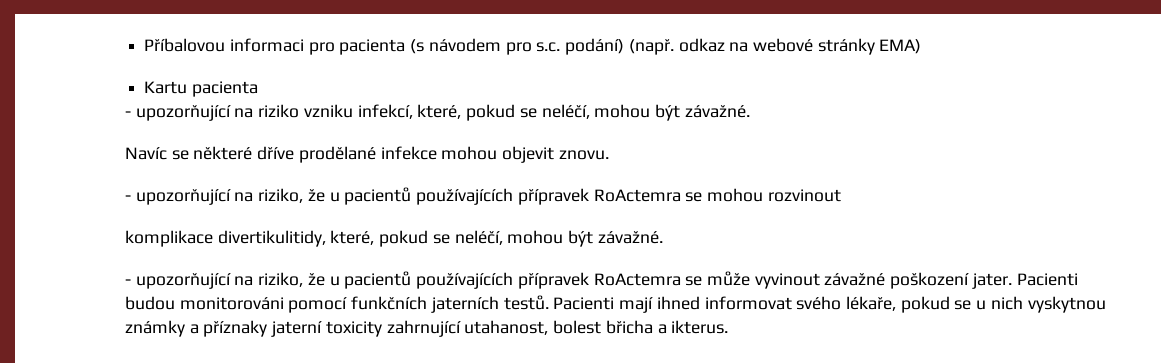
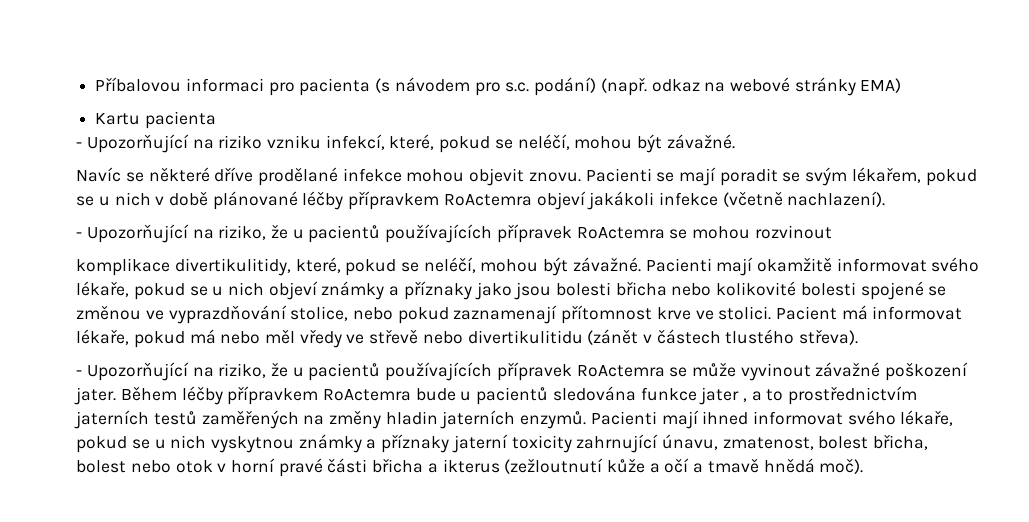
- - upozorňující na riziko vzniku infekcí, které, pokud se neléčí, mohou být závažné.
+ - Upozorňující na riziko vzniku infekcí, které, pokud se neléčí, mohou být závažné.
- Navíc se některé dříve prodělané infekce mohou objevit znovu.
- - upozorňující na riziko, že u pacientů používajících přípravek RoActemra se mohou rozvinout
+ Navíc se některé dříve prodělané infekce mohou objevit znovu. Pacienti se mají poradit se svým lékařem, pokud se u nich v době plánované léčby přípravkem RoActemra objeví jakákoli infekce (včetně nachlazení).
+ - Upozorňující na riziko, že u pacientů používajících přípravek RoActemra se mohou rozvinout
- komplikace divertikulitidy, které, pokud se neléčí, mohou být závažné.
- - upozorňující na riziko, že u pacientů používajících přípravek RoActemra se může vyvinout závažné poškození jater.
+ komplikace divertikulitidy, které, pokud se neléčí, mohou být závažné. Pacienti mají okamžitě informovat svého lékaře, pokud se u nich objeví známky a příznaky jako jsou bolesti břicha nebo kolikovité bolesti spojené se změnou ve vyprazdňování stolice, nebo pokud zaznamenají přítomnost krve ve stolici. Pacient má informovat lékaře, pokud má nebo měl vředy ve střevě nebo divertikulitidu (zánět v částech tlustého střeva).
+ - Upozorňující na riziko, že u pacientů používajících přípravek RoActemra se může vyvinout závažné poškození jater.
- Pacienti budou monitorováni pomocí funkčních jaterních testů.
+ Během léčby přípravkem RoActemra bude u pacientů sledována funkce jater , a to prostřednictvím jaterních testů zaměřených na změny hladin jaterních enzymů.
- Pacienti mají ihned informovat svého lékaře, pokud se u nich vyskytnou známky a příznaky jaterní toxicity zahrnující utahanost, bolest břicha a ikterus.
+ Pacienti mají ihned informovat svého lékaře, pokud se u nich vyskytnou známky a příznaky jaterní toxicity zahrnující únavu, zmatenost, bolest břicha, bolest nebo otok v horní pravé části břicha a ikterus (zežloutnutí kůže a očí a tmavě hnědá moč).

